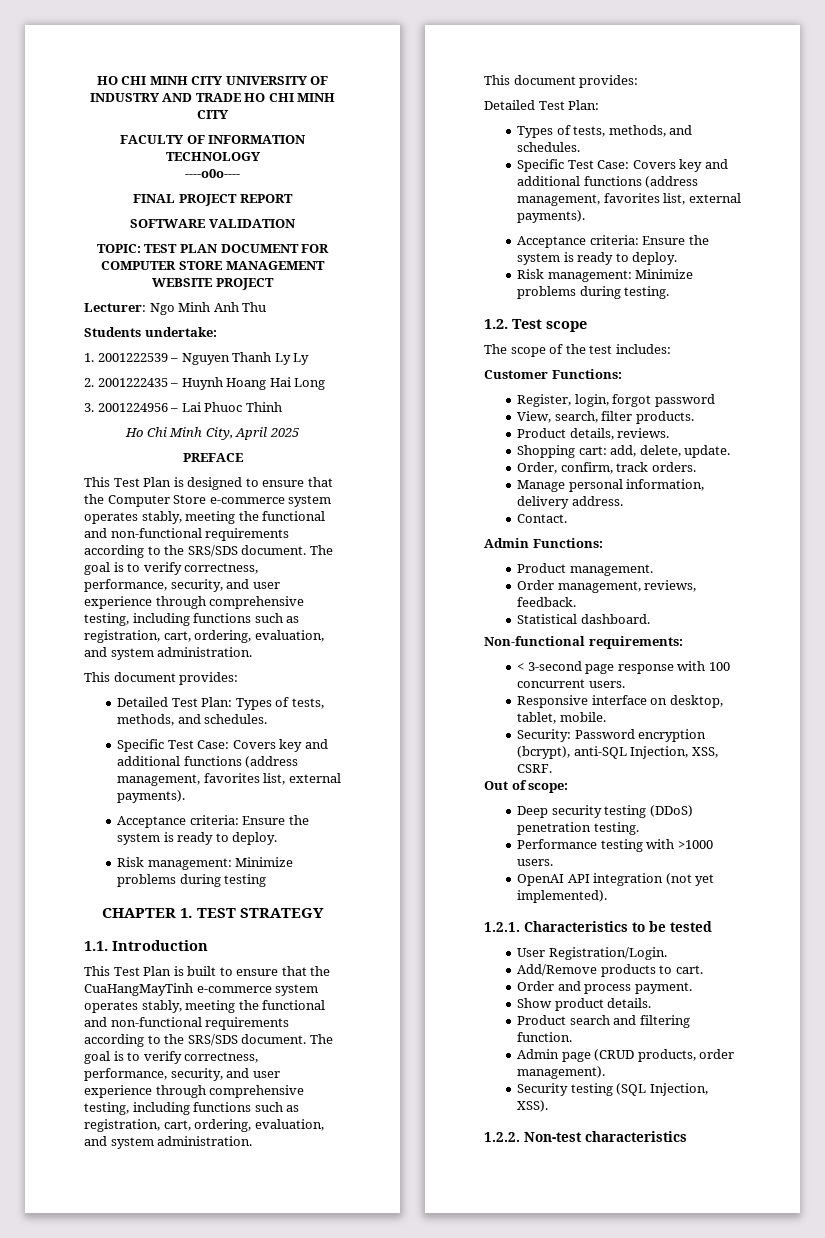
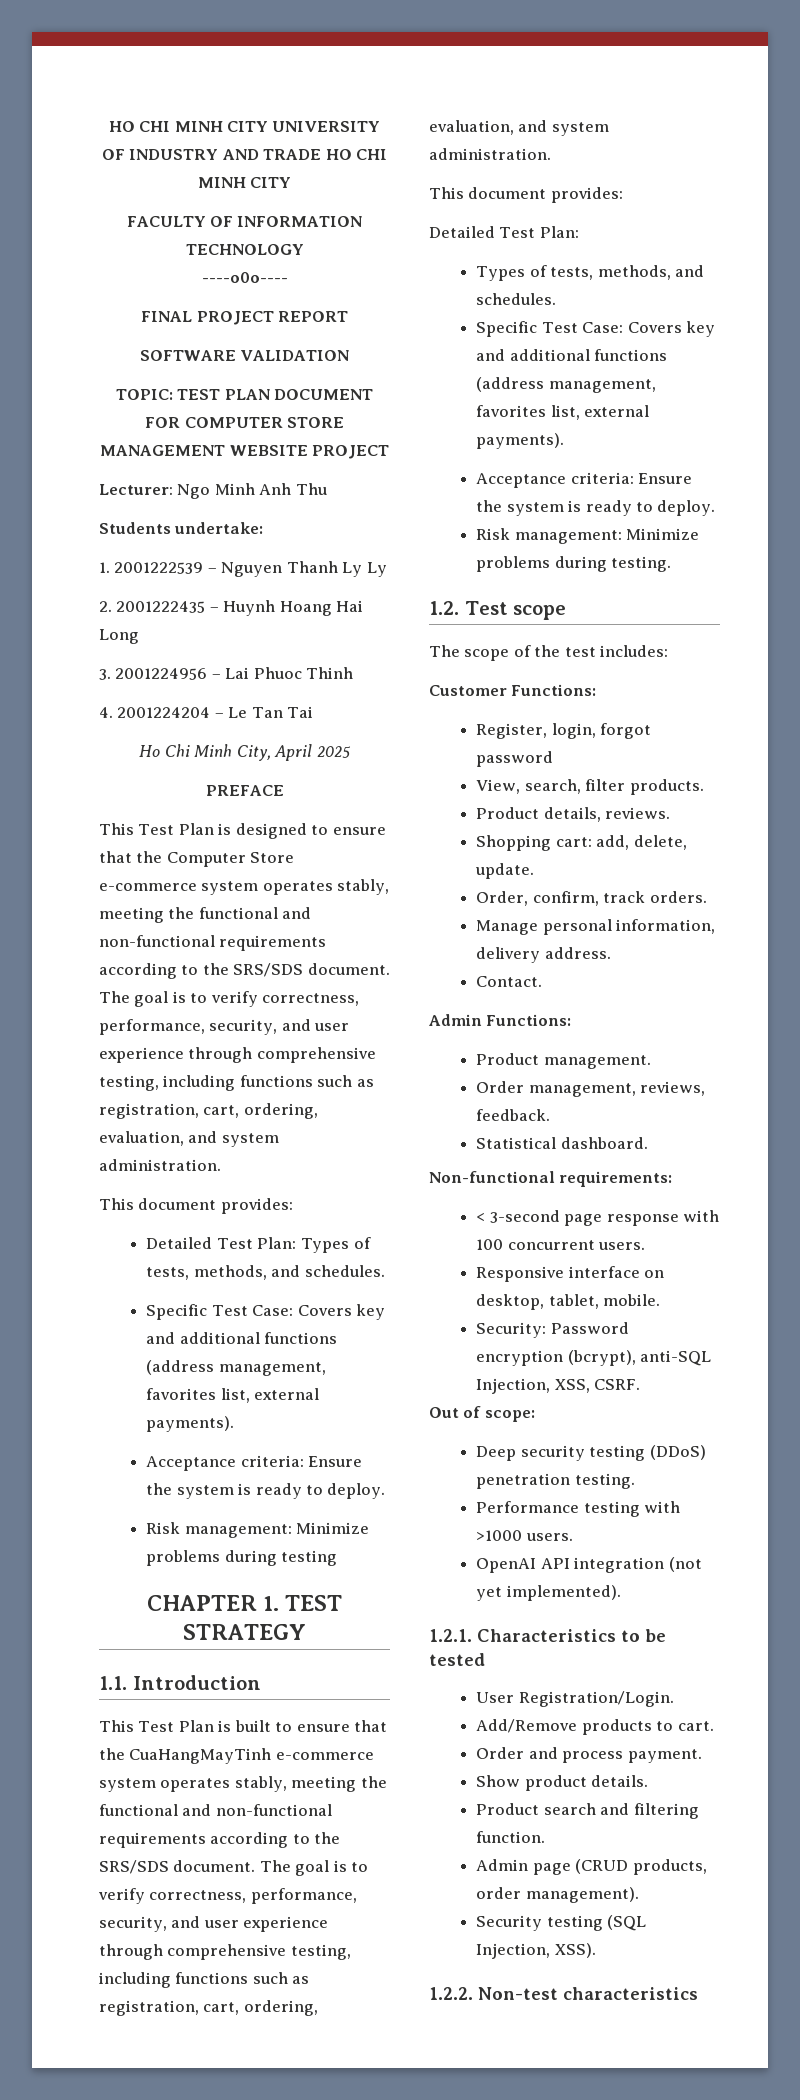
+ 4. 2001224204 – Le Tan Tai

